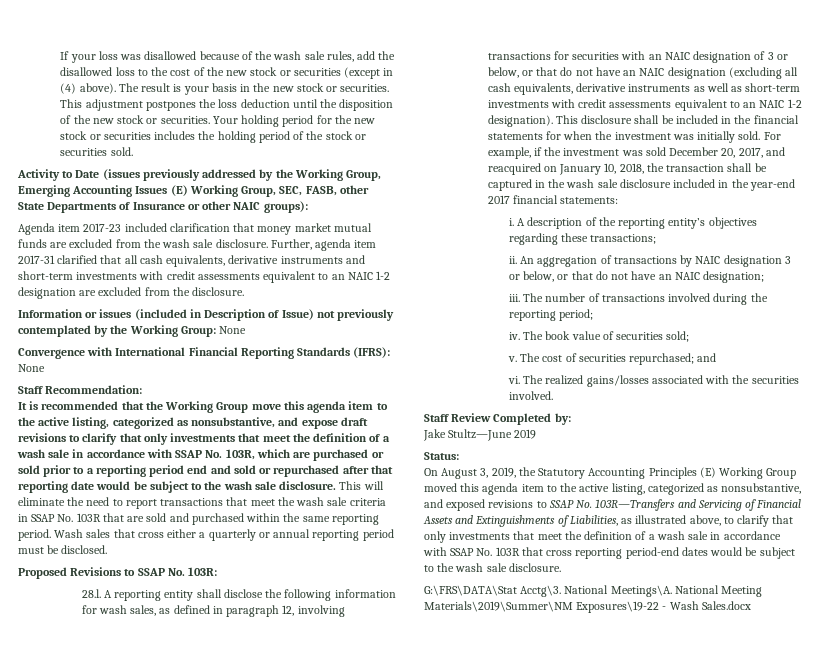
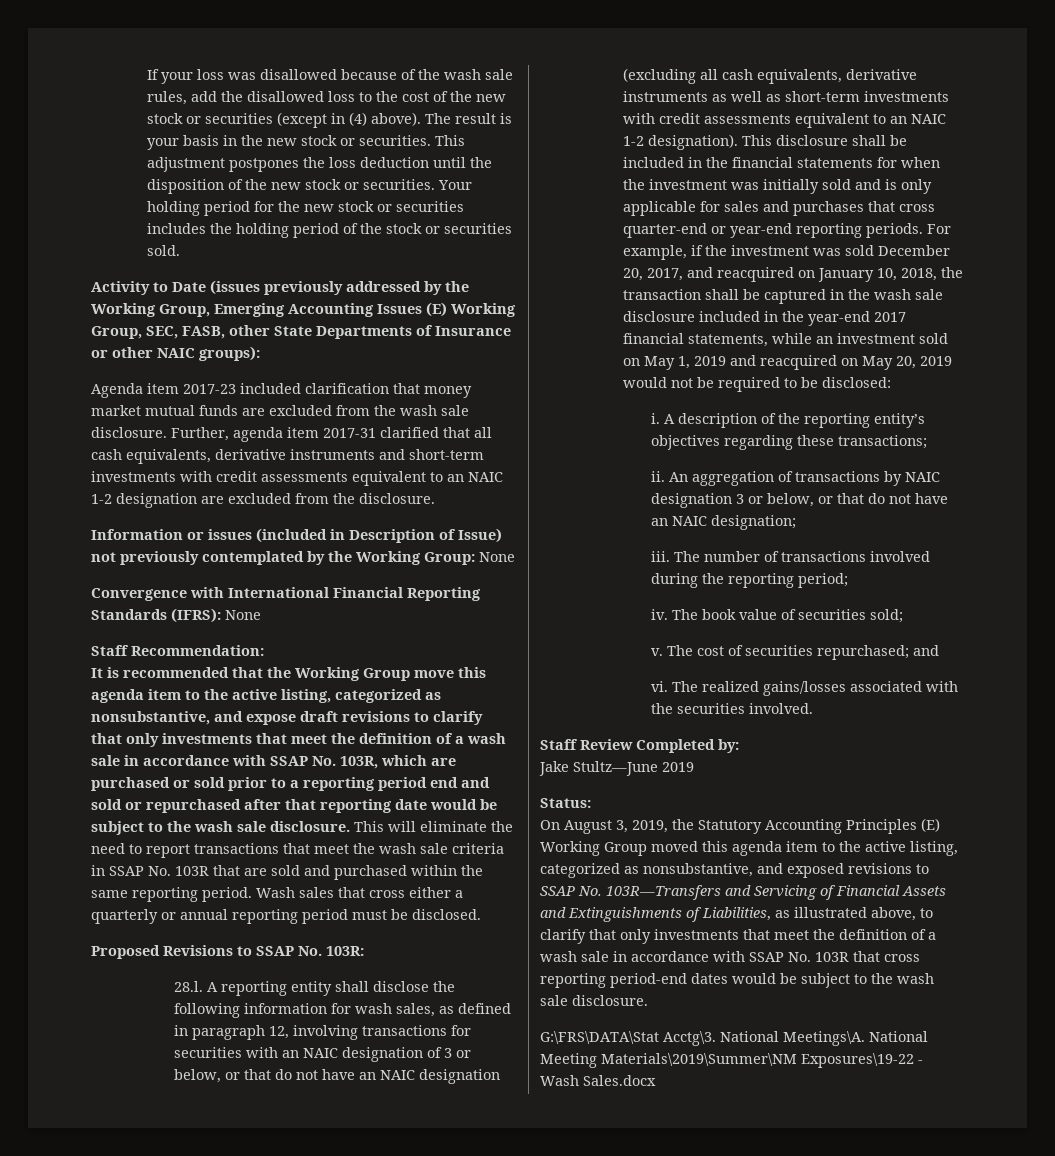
- This disclosure shall be included in the financial statements for when the investment was initially sold.
+ This disclosure shall be included in the financial statements for when the investment was initially sold and is only applicable for sales and purchases that cross quarter-end or year-end reporting periods.
- For example, if the investment was sold December 20, 2017, and reacquired on January 10, 2018, the transaction shall be captured in the wash sale disclosure included in the year-end 2017 financial statements:
+ For example, if the investment was sold December 20, 2017, and reacquired on January 10, 2018, the transaction shall be captured in the wash sale disclosure included in the year-end 2017 financial statements, while an investment sold on May 1, 2019 and reacquired on May 20, 2019 would not be required to be disclosed:

